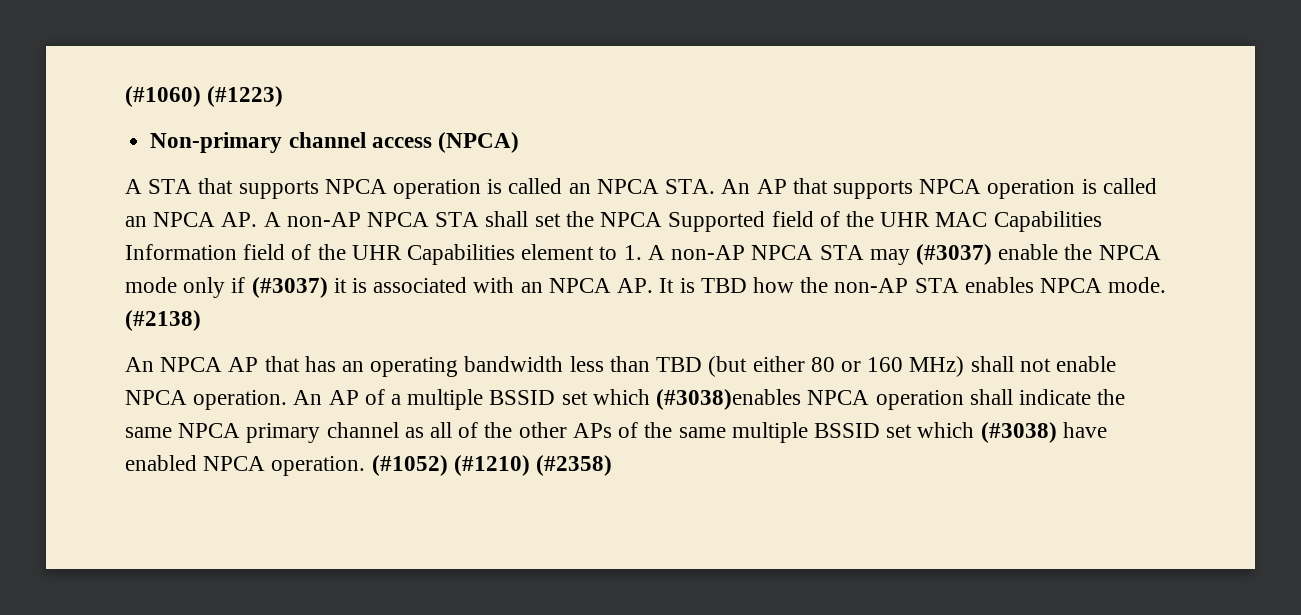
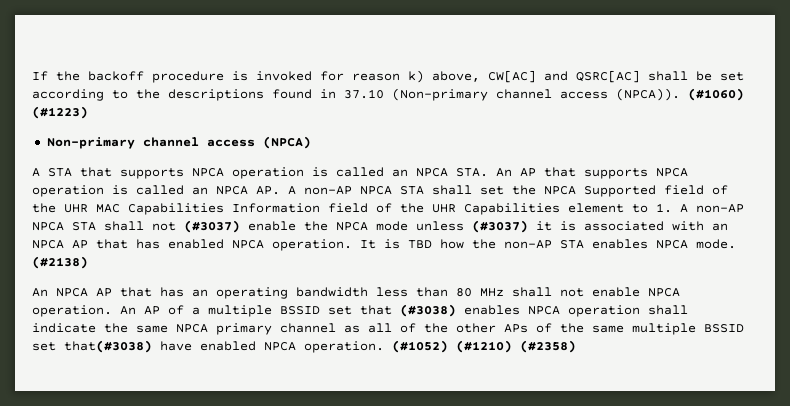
+ If the backoff procedure is invoked for reason k) above, CW[AC] and QSRC[AC] shall be set according to the descriptions found in 37.10 (Non-primary channel access (NPCA)).
- A STA that supports NPCA operation is called an NPCA STA. An AP that supports NPCA operation is called an NPCA AP. A non-AP NPCA STA shall set the NPCA Supported field of the UHR MAC Capabilities Information field of the UHR Capabilities element to 1. A non-AP NPCA STA may (#3037) enable the NPCA mode only if (#3037) it is associated with an NPCA AP. It is TBD how the non-AP STA enables NPCA mode.
+ A STA that supports NPCA operation is called an NPCA STA. An AP that supports NPCA operation is called an NPCA AP. A non-AP NPCA STA shall set the NPCA Supported field of the UHR MAC Capabilities Information field of the UHR Capabilities element to 1. A non-AP NPCA STA shall not (#3037) enable the NPCA mode unless (#3037) it is associated with an NPCA AP that has enabled NPCA operation. It is TBD how the non-AP STA enables NPCA mode.
- An NPCA AP that has an operating bandwidth less than TBD (but either 80 or 160 MHz) shall not enable NPCA operation.
+ An NPCA AP that has an operating bandwidth less than 80 MHz shall not enable NPCA operation.
- An AP of a multiple BSSID set which (#3038)enables NPCA operation shall indicate the same NPCA primary channel as all of the other APs of the same multiple BSSID set which (#3038) have enabled NPCA operation.
+ An AP of a multiple BSSID set that (#3038) enables NPCA operation shall indicate the same NPCA primary channel as all of the other APs of the same multiple BSSID set that(#3038) have enabled NPCA operation.

